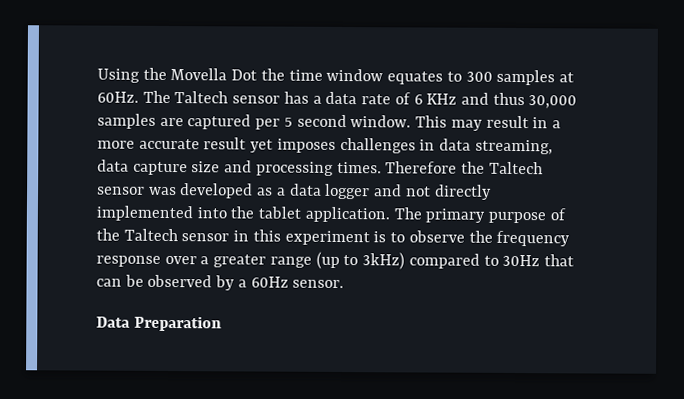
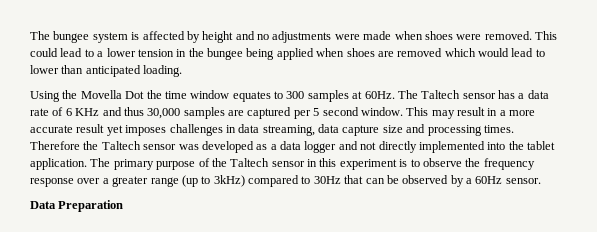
+ The bungee system is affected by height and no adjustments were made when shoes were removed. This could lead to a lower tension in the bungee being applied when shoes are removed which would lead to lower than anticipated loading.

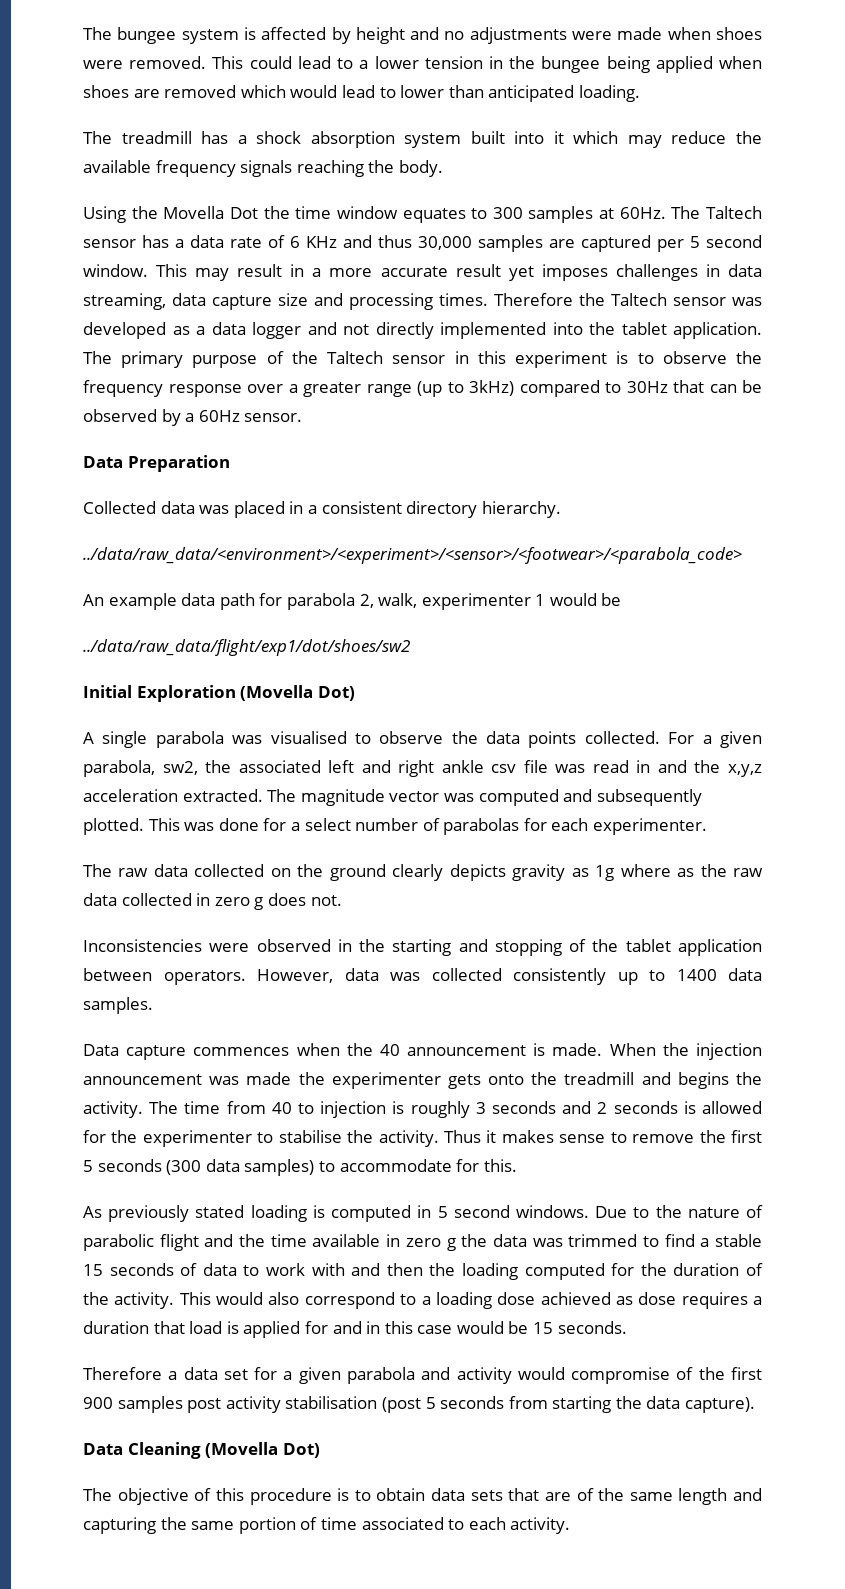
+ The treadmill has a shock absorption system built into it which may reduce the available frequency signals reaching the body.
+ Collected data was placed in a consistent directory hierarchy.
+ ../data/raw_data/<environment>/<experiment>/<sensor>/<footwear>/<parabola_code>
+ An example data path for parabola 2, walk, experimenter 1 would be
+ ../data/raw_data/flight/exp1/dot/shoes/sw2
+ Initial Exploration (Movella Dot)
+ A single parabola was visualised to observe the data points collected. For a given parabola, sw2, the associated left and right ankle csv file was read in and the x,y,z acceleration extracted. The magnitude vector was computed and subsequently plotted. This was done for a select number of parabolas for each experimenter.
+ The raw data collected on the ground clearly depicts gravity as 1g where as the raw data collected in zero g does not.
+ Inconsistencies were observed in the starting and stopping of the tablet application between operators. However, data was collected consistently up to 1400 data samples.
+ Data capture commences when the 40 announcement is made. When the injection announcement was made the experimenter gets onto the treadmill and begins the activity. The time from 40 to injection is roughly 3 seconds and 2 seconds is allowed for the experimenter to stabilise the activity. Thus it makes sense to remove the first 5 seconds (300 data samples) to accommodate for this.
+ As previously stated loading is computed in 5 second windows. Due to the nature of parabolic flight and the time available in zero g the data was trimmed to find a stable 15 seconds of data to work with and then the loading computed for the duration of the activity. This would also correspond to a loading dose achieved as dose requires a duration that load is applied for and in this case would be 15 seconds.
+ Therefore a data set for a given parabola and activity would compromise of the first 900 samples post activity stabilisation (post 5 seconds from starting the data capture).
+ Data Cleaning (Movella Dot)
+ The objective of this procedure is to obtain data sets that are of the same length and capturing the same portion of time associated to each activity.

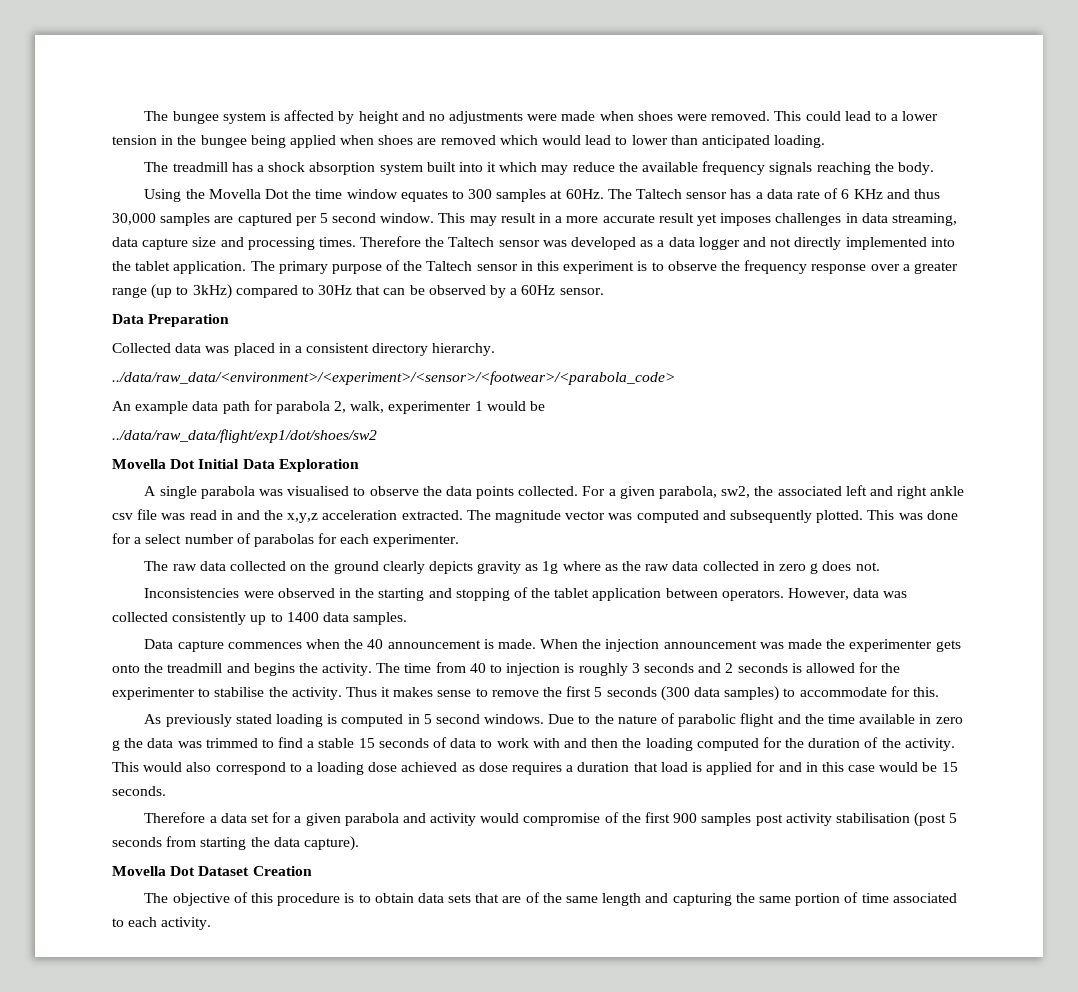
- Initial Exploration (Movella Dot)
+ Movella Dot Initial Data Exploration
- Data Cleaning (Movella Dot)
+ Movella Dot Dataset Creation

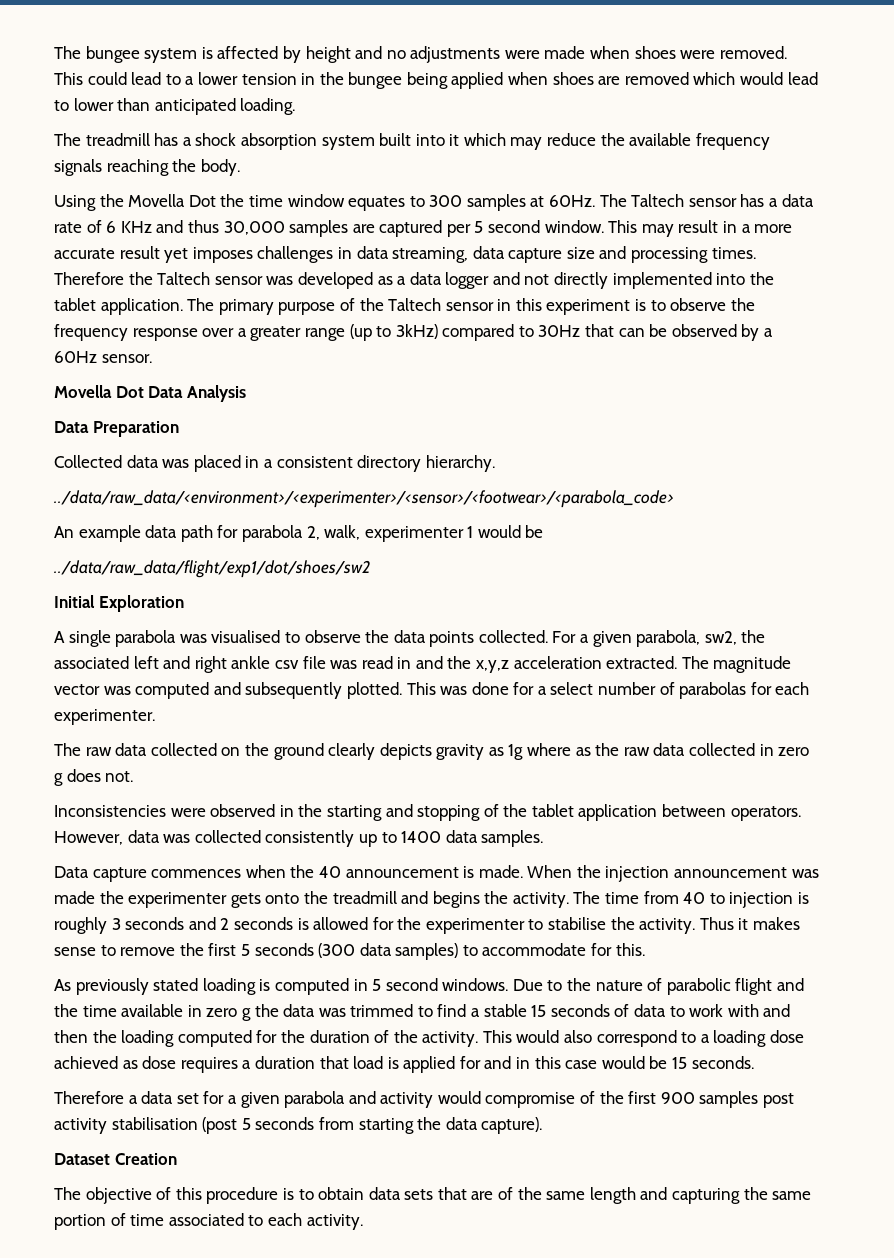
+ Movella Dot Data Analysis
- ../data/raw_data/<environment>/<experiment>/<sensor>/<footwear>/<parabola_code>
+ ../data/raw_data/<environment>/<experimenter>/<sensor>/<footwear>/<parabola_code>
- Movella Dot Initial Data Exploration
+ Initial Exploration
- Movella Dot Dataset Creation
+ Dataset Creation

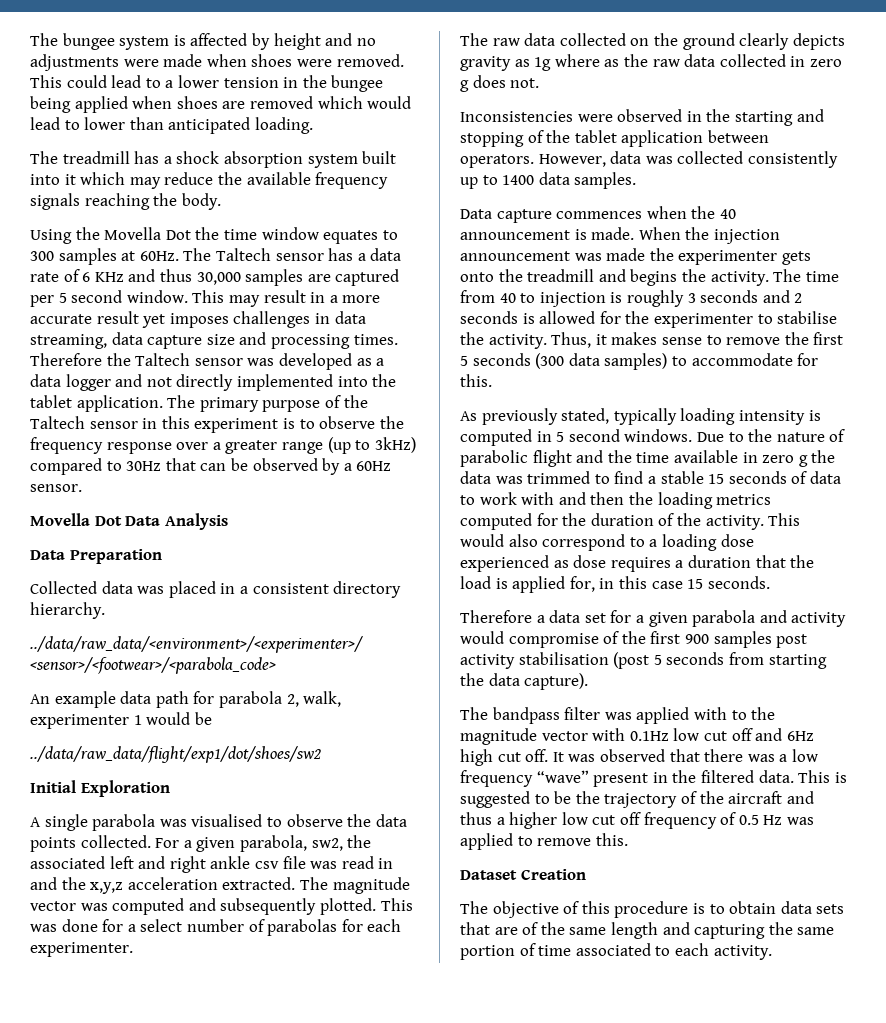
- Thus it makes sense to remove the first 5 seconds (300 data samples) to accommodate for this.
+ Thus, it makes sense to remove the first 5 seconds (300 data samples) to accommodate for this.
- As previously stated loading is computed in 5 second windows.
+ As previously stated, typically loading intensity is computed in 5 second windows.
- Due to the nature of parabolic flight and the time available in zero g the data was trimmed to find a stable 15 seconds of data to work with and then the loading computed for the duration of the activity.
+ Due to the nature of parabolic flight and the time available in zero g the data was trimmed to find a stable 15 seconds of data to work with and then the loading metrics computed for the duration of the activity.
- This would also correspond to a loading dose achieved as dose requires a duration that load is applied for and in this case would be 15 seconds.
+ This would also correspond to a loading dose experienced as dose requires a duration that the load is applied for, in this case 15 seconds.
+ The bandpass filter was applied with to the magnitude vector with 0.1Hz low cut off and 6Hz high cut off. It was observed that there was a low frequency “wave” present in the filtered data. This is suggested to be the trajectory of the aircraft and thus a higher low cut off frequency of 0.5 Hz was applied to remove this.

